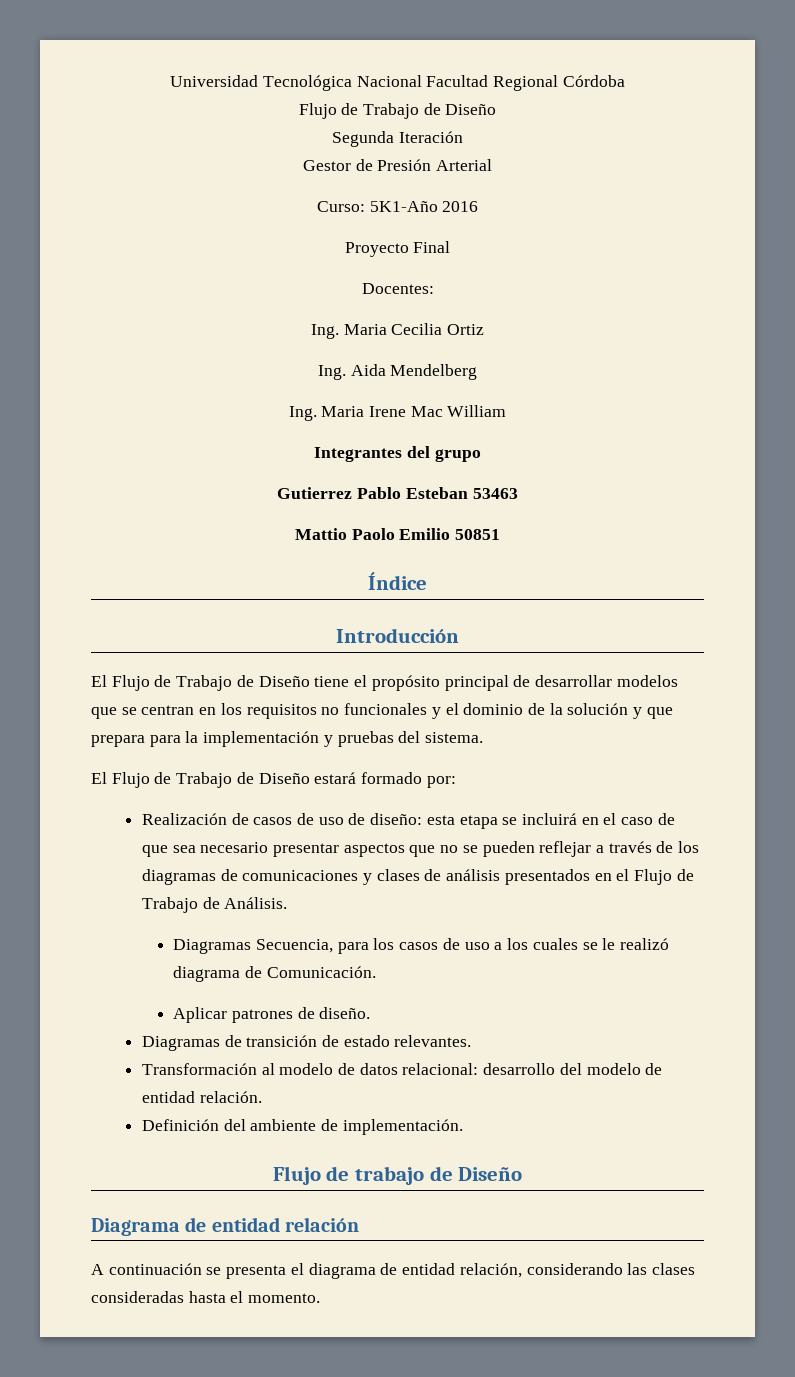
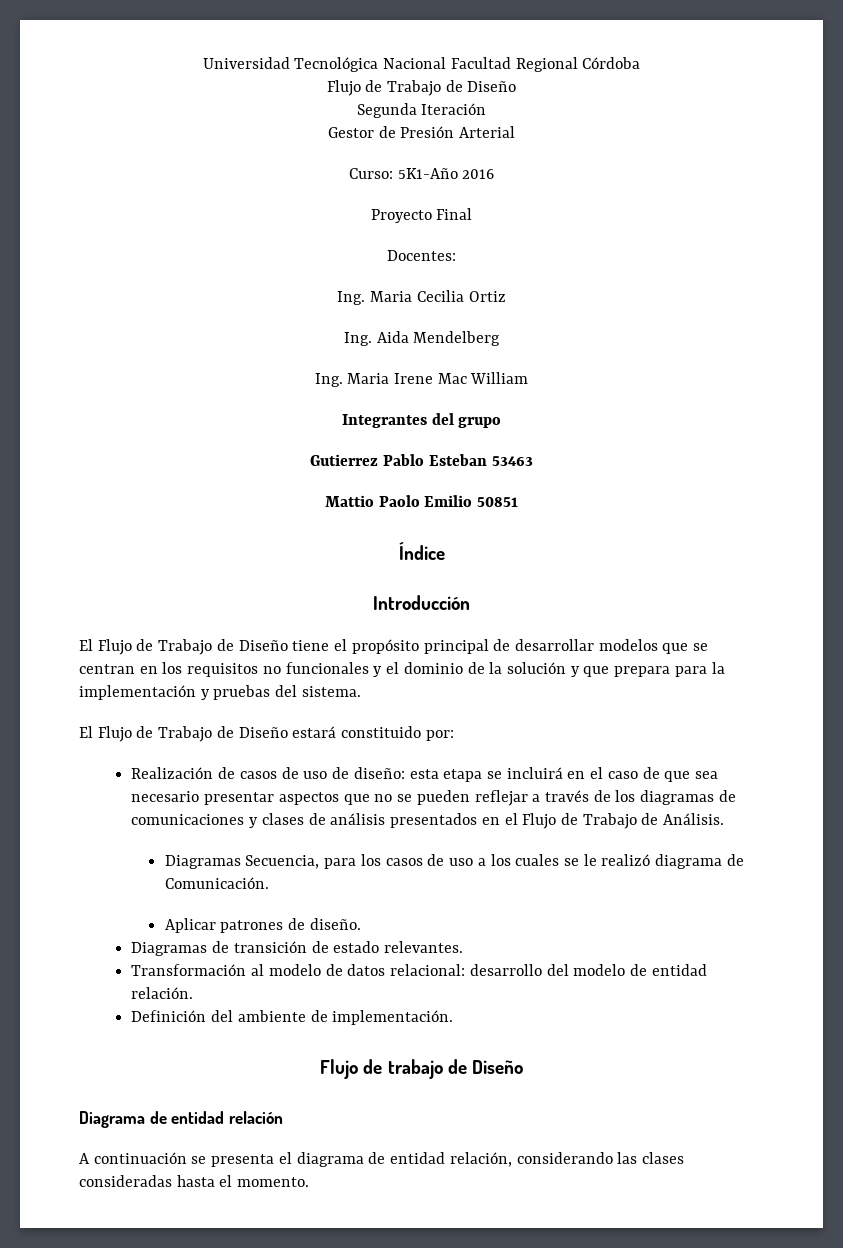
- El Flujo de Trabajo de Diseño estará formado por:
+ El Flujo de Trabajo de Diseño estará constituido por:

